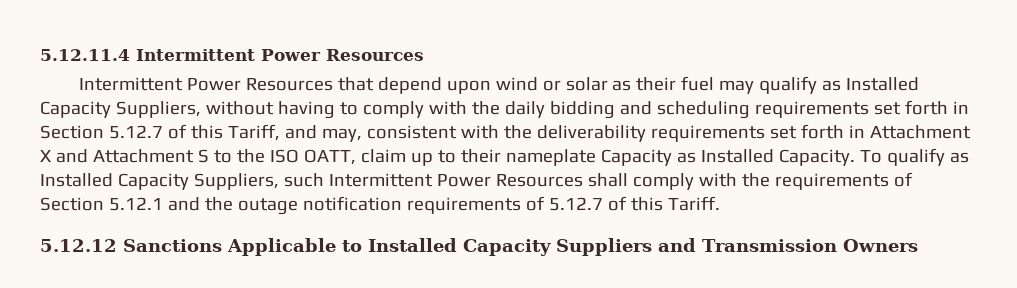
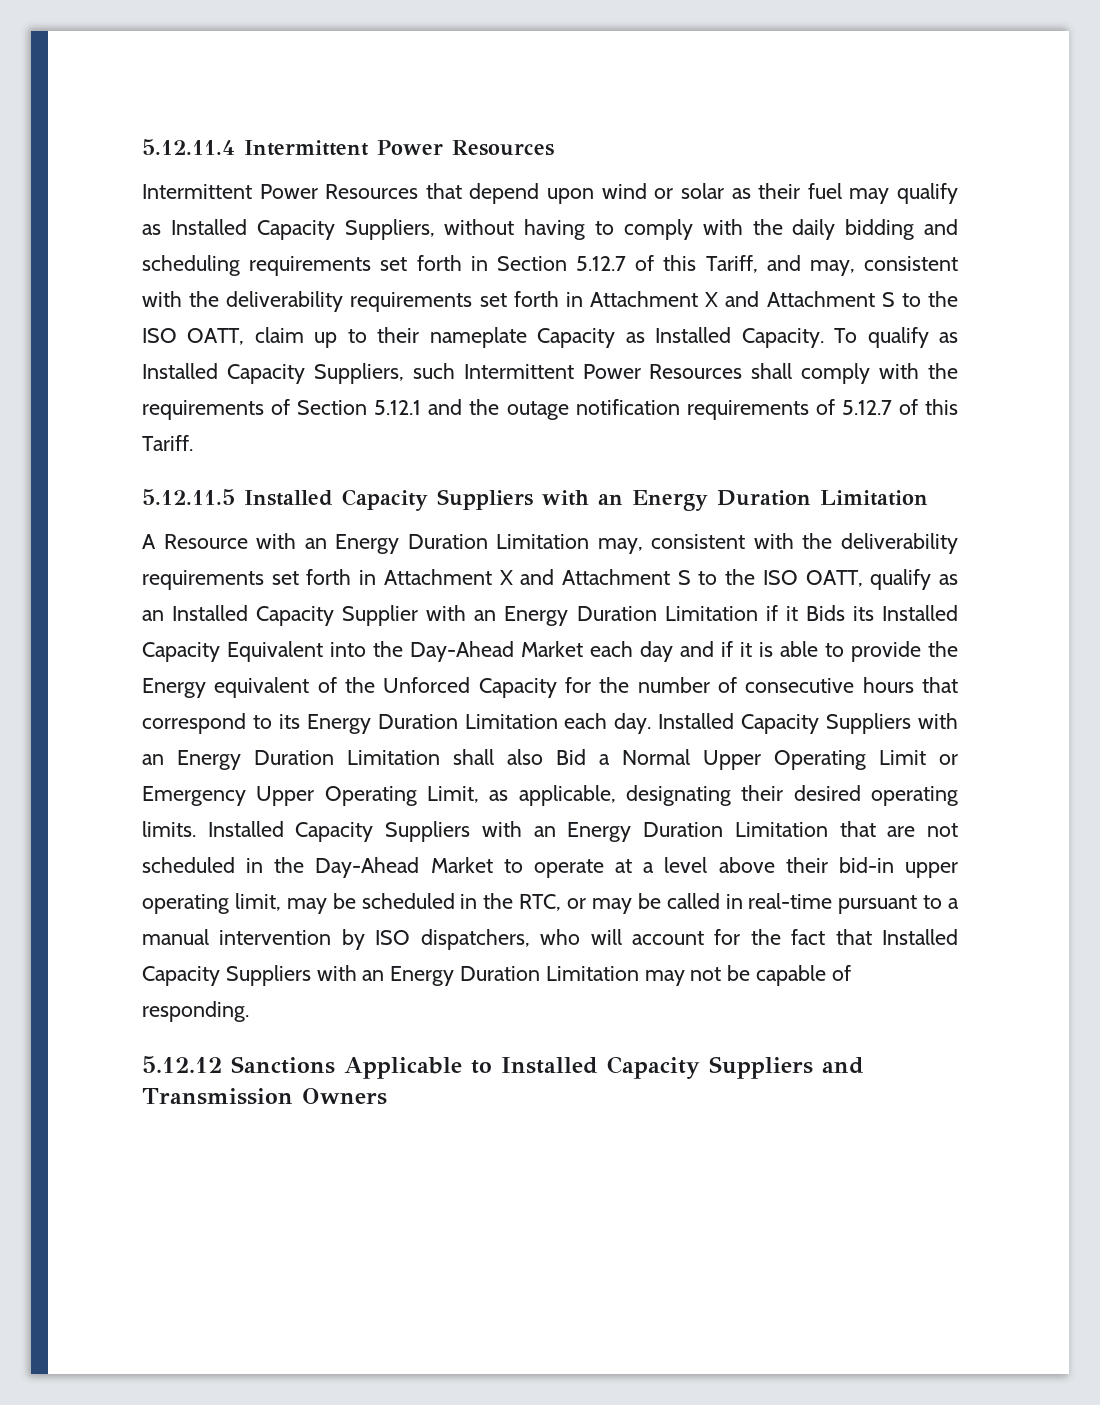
+ 5.12.11.5 Installed Capacity Suppliers with an Energy Duration Limitation
+ A Resource with an Energy Duration Limitation may, consistent with the deliverability requirements set forth in Attachment X and Attachment S to the ISO OATT, qualify as an Installed Capacity Supplier with an Energy Duration Limitation if it Bids its Installed Capacity Equivalent into the Day-Ahead Market each day and if it is able to provide the Energy equivalent of the Unforced Capacity for the number of consecutive hours that correspond to its Energy Duration Limitation each day. Installed Capacity Suppliers with an Energy Duration Limitation shall also Bid a Normal Upper Operating Limit or Emergency Upper Operating Limit, as applicable, designating their desired operating limits. Installed Capacity Suppliers with an Energy Duration Limitation that are not scheduled in the Day-Ahead Market to operate at a level above their bid-in upper operating limit, may be scheduled in the RTC, or may be called in real-time pursuant to a manual intervention by ISO dispatchers, who will account for the fact that Installed Capacity Suppliers with an Energy Duration Limitation may not be capable of responding.

